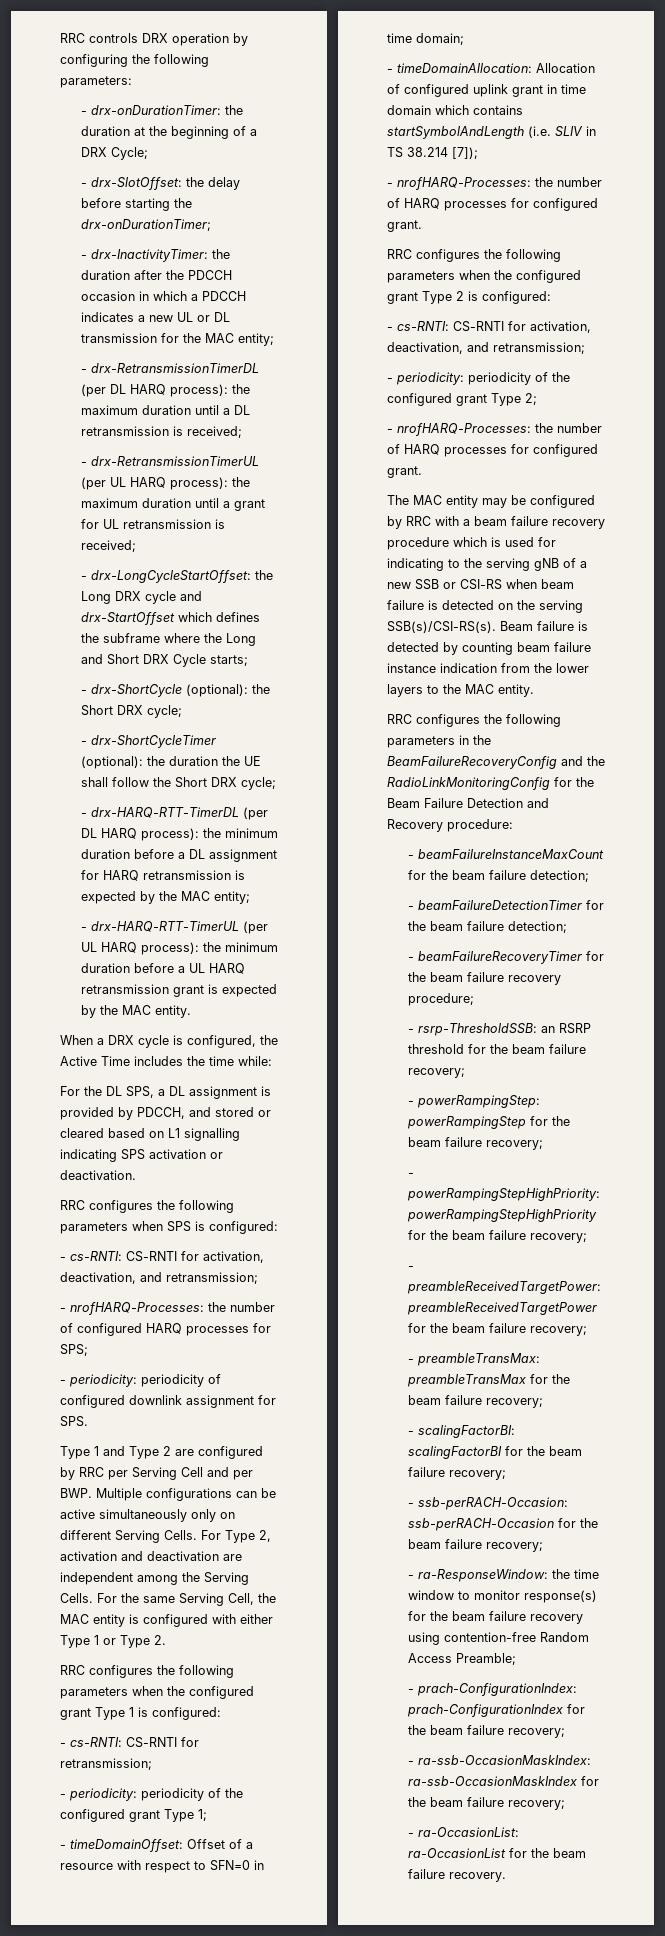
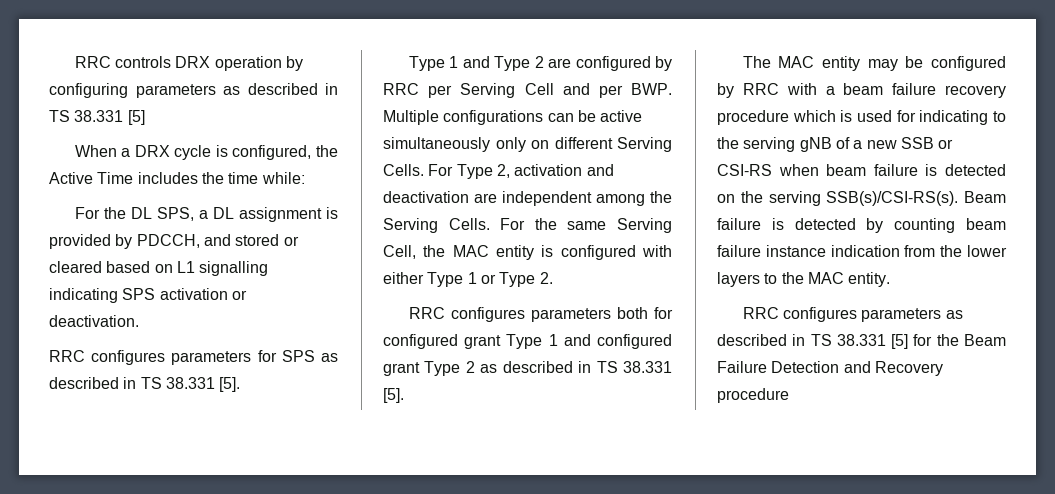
- RRC controls DRX operation by configuring the following parameters:
- - drx-onDurationTimer: the duration at the beginning of a DRX Cycle;
- - drx-SlotOffset: the delay before starting the drx-onDurationTimer;
- - drx-InactivityTimer: the duration after the PDCCH occasion in which a PDCCH indicates a new UL or DL transmission for the MAC entity;
- - drx-RetransmissionTimerDL (per DL HARQ process): the maximum duration until a DL retransmission is received;
- - drx-RetransmissionTimerUL (per UL HARQ process): the maximum duration until a grant for UL retransmission is received;
- - drx-LongCycleStartOffset: the Long DRX cycle and drx-StartOffset which defines the subframe where the Long and Short DRX Cycle starts;
- - drx-ShortCycle (optional): the Short DRX cycle;
- - drx-ShortCycleTimer (optional): the duration the UE shall follow the Short DRX cycle;
- - drx-HARQ-RTT-TimerDL (per DL HARQ process): the minimum duration before a DL assignment for HARQ retransmission is expected by the MAC entity;
- - drx-HARQ-RTT-TimerUL (per UL HARQ process): the minimum duration before a UL HARQ retransmission grant is expected by the MAC entity.
+ RRC controls DRX operation by configuring parameters as described in TS 38.331 [5]
- RRC configures the following parameters when SPS is configured:
- - cs-RNTI: CS-RNTI for activation, deactivation, and retransmission;
- - nrofHARQ-Processes: the number of configured HARQ processes for SPS;
- - periodicity: periodicity of configured downlink assignment for SPS.
+ RRC configures parameters for SPS as described in TS 38.331 [5].
- RRC configures the following parameters when the configured grant Type 1 is configured:
- - cs-RNTI: CS-RNTI for retransmission;
- - periodicity: periodicity of the configured grant Type 1;
- - timeDomainOffset: Offset of a resource with respect to SFN=0 in time domain;
- - timeDomainAllocation: Allocation of configured uplink grant in time domain which contains startSymbolAndLength (i.e. SLIV in TS 38.214 [7]);
- - nrofHARQ-Processes: the number of HARQ processes for configured grant.
- RRC configures the following parameters when the configured grant Type 2 is configured:
- - cs-RNTI: CS-RNTI for activation, deactivation, and retransmission;
- - periodicity: periodicity of the configured grant Type 2;
- - nrofHARQ-Processes: the number of HARQ processes for configured grant.
+ RRC configures parameters both for configured grant Type 1 and configured grant Type 2 as described in TS 38.331 [5].
- RRC configures the following parameters in the BeamFailureRecoveryConfig and the RadioLinkMonitoringConfig for the Beam Failure Detection and Recovery procedure:
- - beamFailureInstanceMaxCount for the beam failure detection;
- - beamFailureDetectionTimer for the beam failure detection;
- - beamFailureRecoveryTimer for the beam failure recovery procedure;
- - rsrp-ThresholdSSB: an RSRP threshold for the beam failure recovery;
- - powerRampingStep: powerRampingStep for the beam failure recovery;
- - powerRampingStepHighPriority: powerRampingStepHighPriority for the beam failure recovery;
- - preambleReceivedTargetPower: preambleReceivedTargetPower for the beam failure recovery;
- - preambleTransMax: preambleTransMax for the beam failure recovery;
- - scalingFactorBI: scalingFactorBI for the beam failure recovery;
- - ssb-perRACH-Occasion: ssb-perRACH-Occasion for the beam failure recovery;
- - ra-ResponseWindow: the time window to monitor response(s) for the beam failure recovery using contention-free Random Access Preamble;
- - prach-ConfigurationIndex: prach-ConfigurationIndex for the beam failure recovery;
- - ra-ssb-OccasionMaskIndex: ra-ssb-OccasionMaskIndex for the beam failure recovery;
- - ra-OccasionList: ra-OccasionList for the beam failure recovery.
+ RRC configures parameters as described in TS 38.331 [5] for the Beam Failure Detection and Recovery procedure

